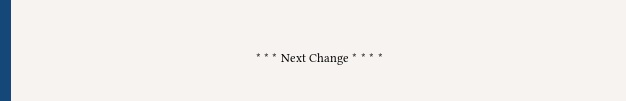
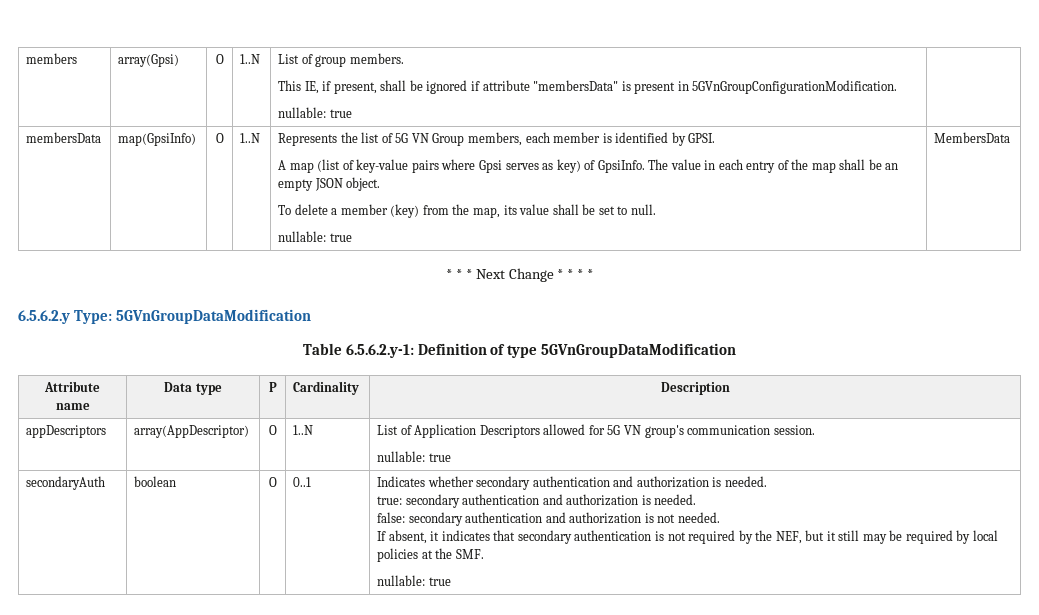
+ members | array(Gpsi) | O | 1..N | List of group members.
+ This IE, if present, shall be ignored if attribute "membersData" is present in 5GVnGroupConfigurationModification.
+ nullable: true |
+ membersData | map(GpsiInfo) | O | 1..N | Represents the list of 5G VN Group members, each member is identified by GPSI.
+ A map (list of key-value pairs where Gpsi serves as key) of GpsiInfo. The value in each entry of the map shall be an empty JSON object.
+ To delete a member (key) from the map, its value shall be set to null.
+ nullable: true | MembersData
+ 6.5.6.2.y Type: 5GVnGroupDataModification
+ Table 6.5.6.2.y-1: Definition of type 5GVnGroupDataModification
+ Attribute name | Data type | P | Cardinality | Description
+ appDescriptors | array(AppDescriptor) | O | 1..N | List of Application Descriptors allowed for 5G VN group's communication session.
+ nullable: true
+ secondaryAuth | boolean | O | 0..1 | Indicates whether secondary authentication and authorization is needed.
+ true: secondary authentication and authorization is needed.
+ false: secondary authentication and authorization is not needed.
+ If absent, it indicates that secondary authentication is not required by the NEF, but it still may be required by local policies at the SMF.
+ nullable: true

